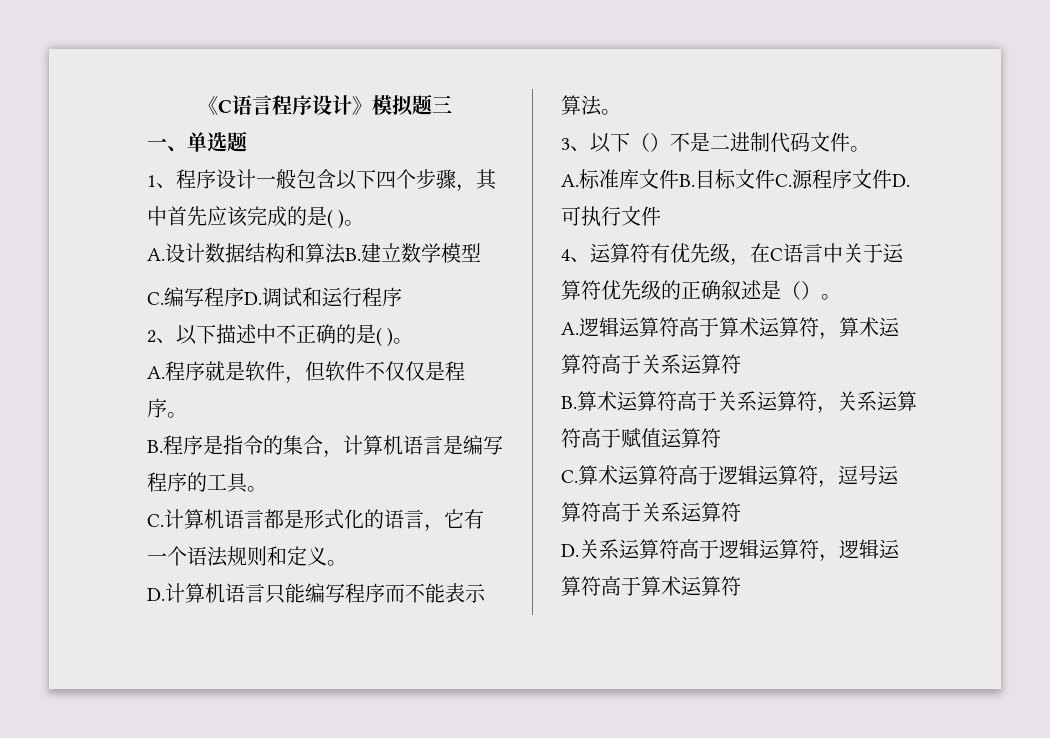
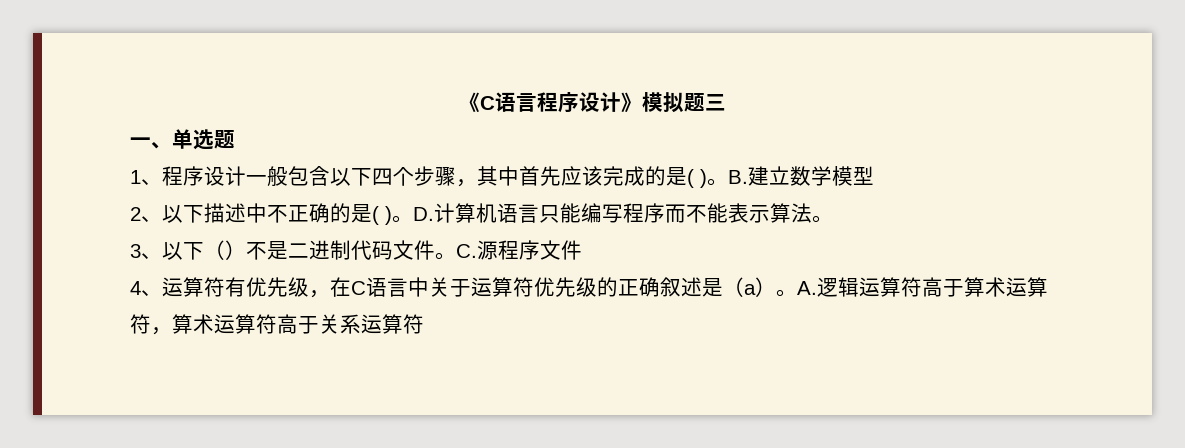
- 1、程序设计一般包含以下四个步骤，其中首先应该完成的是( )。
- A.设计数据结构和算法B.建立数学模型
+ 1、程序设计一般包含以下四个步骤，其中首先应该完成的是( )。B.建立数学模型
- C.编写程序D.调试和运行程序
- 2、以下描述中不正确的是( )。
- A.程序就是软件，但软件不仅仅是程序。
- B.程序是指令的集合，计算机语言是编写程序的工具。
- C.计算机语言都是形式化的语言，它有一个语法规则和定义。
- D.计算机语言只能编写程序而不能表示算法。
+ 2、以下描述中不正确的是( )。D.计算机语言只能编写程序而不能表示算法。
- 3、以下（）不是二进制代码文件。
- A.标准库文件B.目标文件C.源程序文件D.可执行文件
+ 3、以下（）不是二进制代码文件。C.源程序文件
- 4、运算符有优先级，在C语言中关于运算符优先级的正确叙述是（）。
- A.逻辑运算符高于算术运算符，算术运算符高于关系运算符
+ 4、运算符有优先级，在C语言中关于运算符优先级的正确叙述是（a）。A.逻辑运算符高于算术运算符，算术运算符高于关系运算符
- B.算术运算符高于关系运算符，关系运算符高于赋值运算符
- C.算术运算符高于逻辑运算符，逗号运算符高于关系运算符
- D.关系运算符高于逻辑运算符，逻辑运算符高于算术运算符

